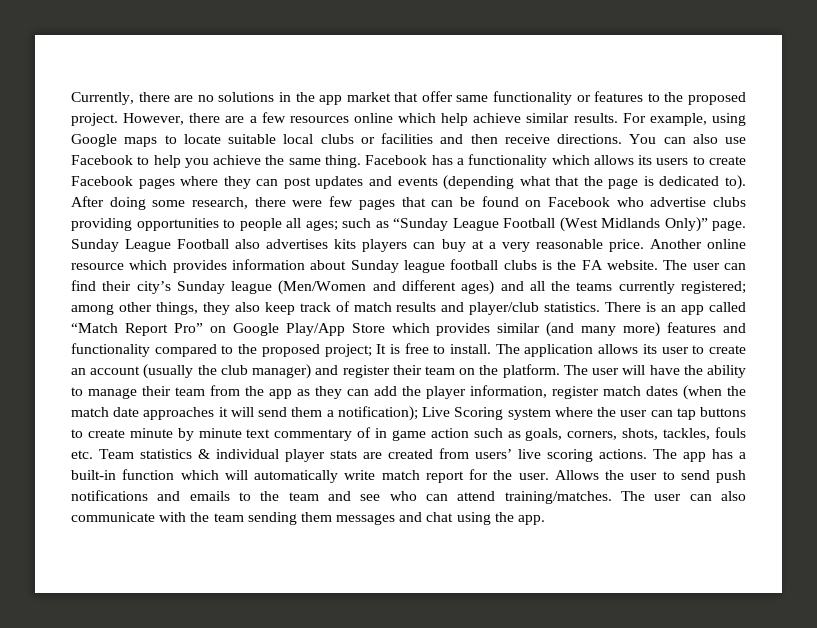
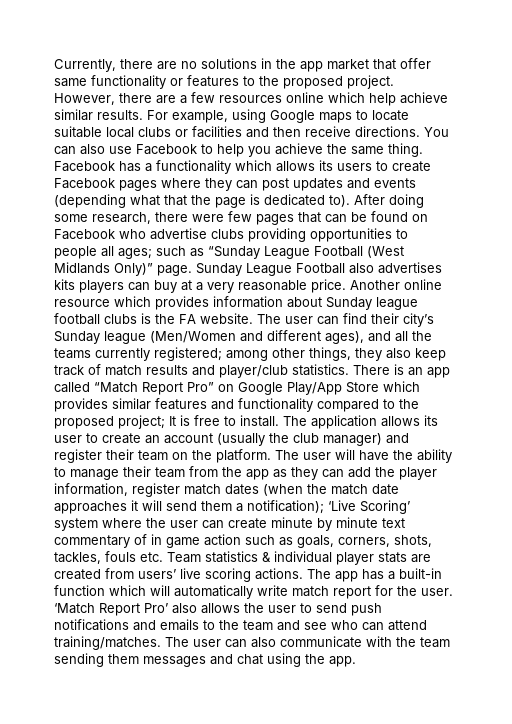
- The user can find their city’s Sunday league (Men/Women and different ages) and all the teams currently registered; among other things, they also keep track of match results and player/club statistics.
+ The user can find their city’s Sunday league (Men/Women and different ages), and all the teams currently registered; among other things, they also keep track of match results and player/club statistics.
- There is an app called “Match Report Pro” on Google Play/App Store which provides similar (and many more) features and functionality compared to the proposed project; It is free to install.
+ There is an app called “Match Report Pro” on Google Play/App Store which provides similar features and functionality compared to the proposed project; It is free to install.
- Live Scoring system where the user can tap buttons to create minute by minute text commentary of in game action such as goals, corners, shots, tackles, fouls etc. Team statistics & individual player stats are created from users’ live scoring actions.
+ ‘Live Scoring’ system where the user can create minute by minute text commentary of in game action such as goals, corners, shots, tackles, fouls etc. Team statistics & individual player stats are created from users’ live scoring actions.
- Allows the user to send push notifications and emails to the team and see who can attend training/matches.
+ ‘Match Report Pro’ also allows the user to send push notifications and emails to the team and see who can attend training/matches.

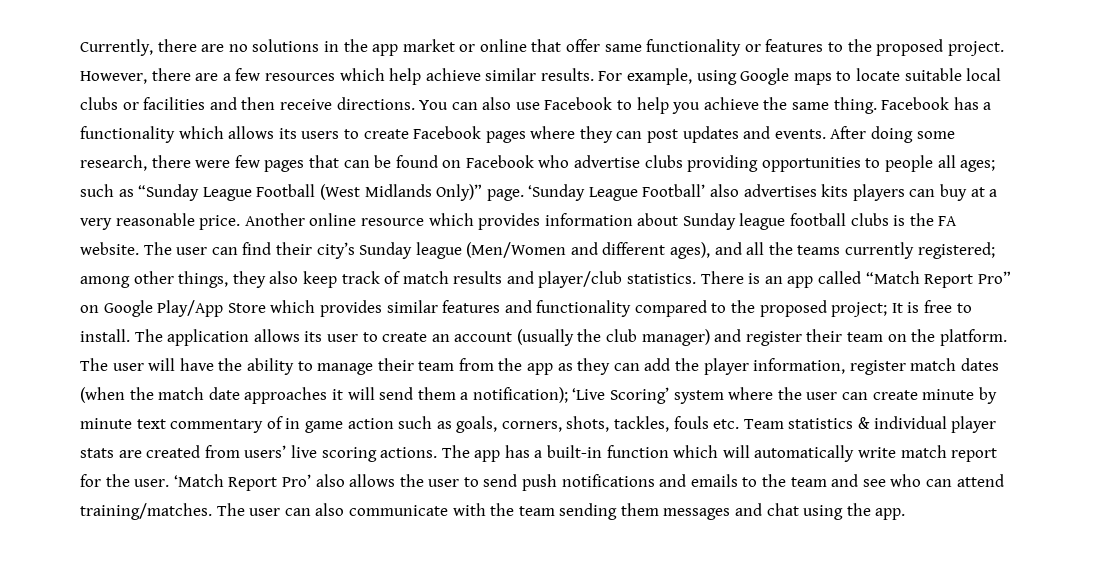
- Currently, there are no solutions in the app market that offer same functionality or features to the proposed project.
+ Currently, there are no solutions in the app market or online that offer same functionality or features to the proposed project.
- However, there are a few resources online which help achieve similar results.
+ However, there are a few resources which help achieve similar results.
- Facebook has a functionality which allows its users to create Facebook pages where they can post updates and events (depending what that the page is dedicated to).
+ Facebook has a functionality which allows its users to create Facebook pages where they can post updates and events.
- Sunday League Football also advertises kits players can buy at a very reasonable price.
+ ‘Sunday League Football’ also advertises kits players can buy at a very reasonable price.

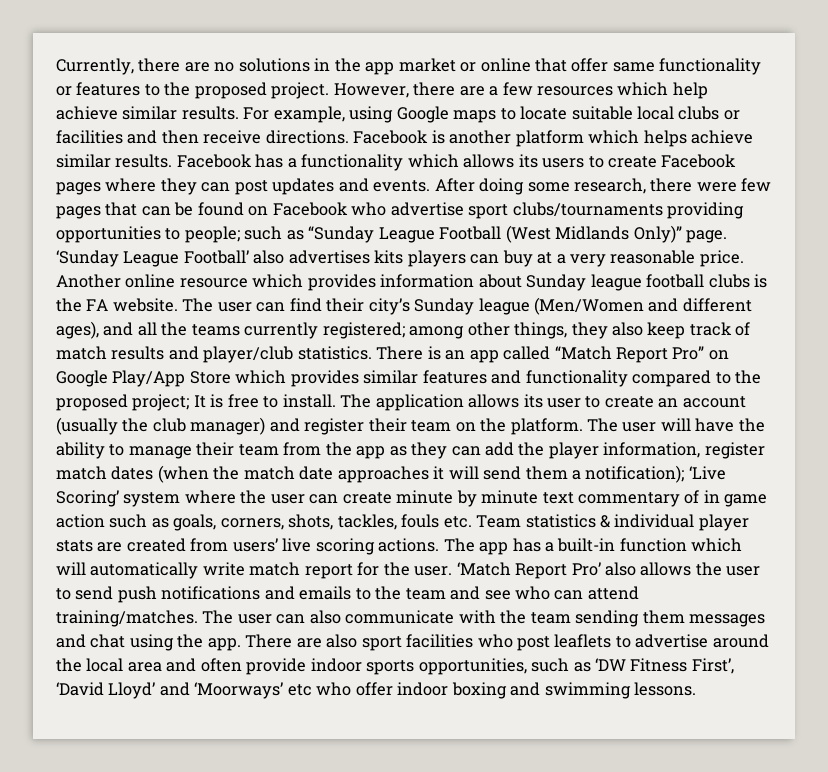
- You can also use Facebook to help you achieve the same thing.
+ Facebook is another platform which helps achieve similar results.
- After doing some research, there were few pages that can be found on Facebook who advertise clubs providing opportunities to people all ages; such as “Sunday League Football (West Midlands Only)” page.
+ After doing some research, there were few pages that can be found on Facebook who advertise sport clubs/tournaments providing opportunities to people; such as “Sunday League Football (West Midlands Only)” page.
+ There are also sport facilities who post leaflets to advertise around the local area and often provide indoor sports opportunities, such as ‘DW Fitness First’, ‘David Lloyd’ and ‘Moorways’ etc who offer indoor boxing and swimming lessons.

